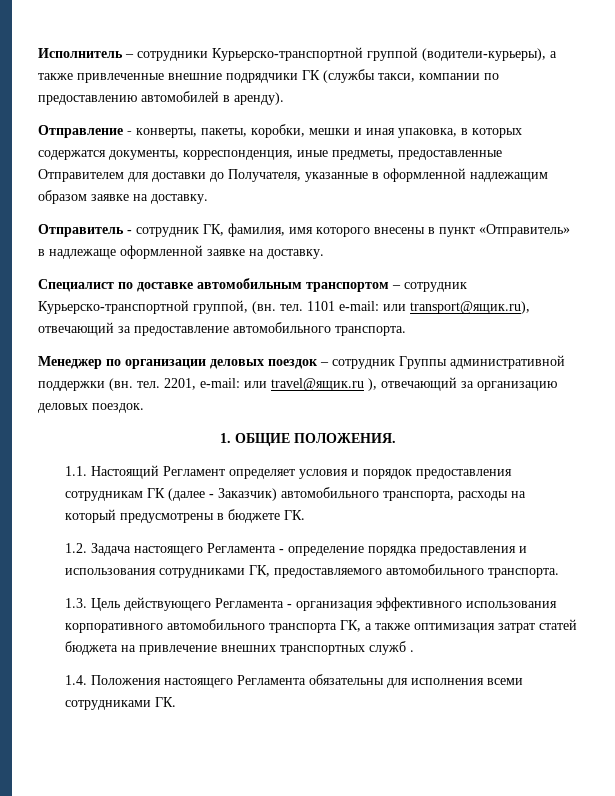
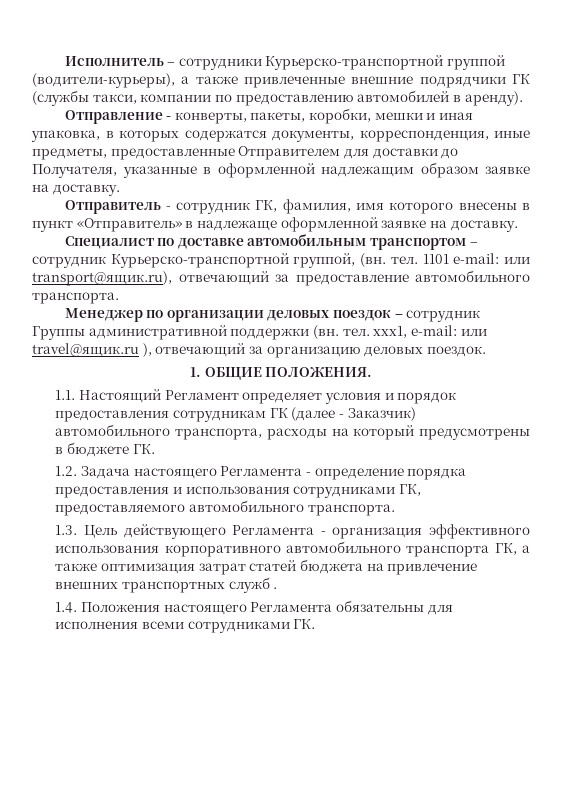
- Менеджер по организации деловых поездок – сотрудник Группы административной поддержки (вн. тел. 2201, е-mail: или travel@ящик.ru ), отвечающий за организацию деловых поездок.
+ Менеджер по организации деловых поездок – сотрудник Группы административной поддержки (вн. тел. ххх1, е-mail: или travel@ящик.ru ), отвечающий за организацию деловых поездок.

